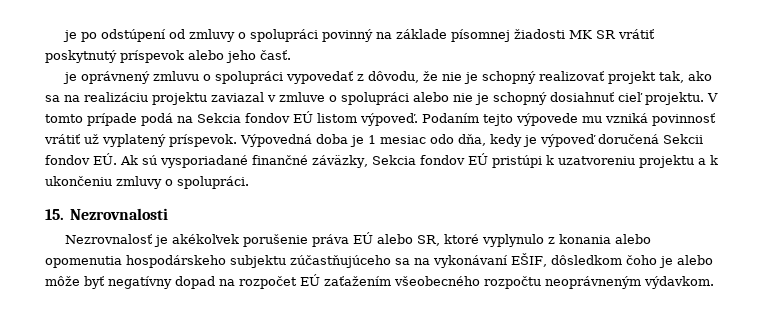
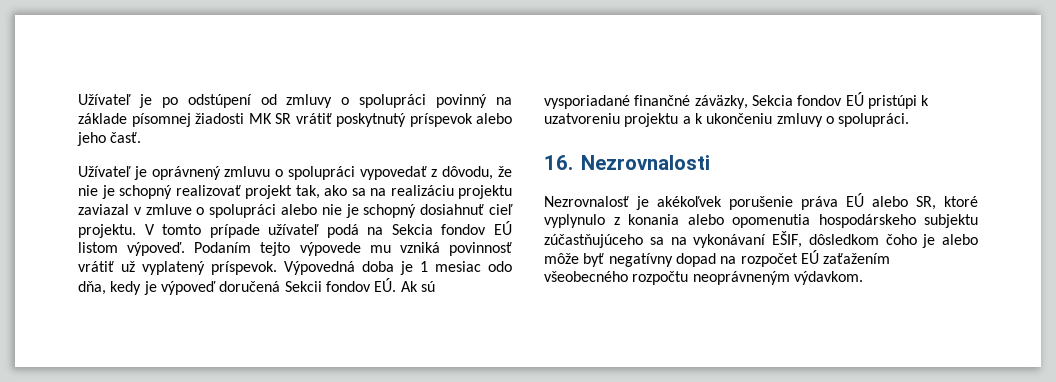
- je po odstúpení od zmluvy o spolupráci povinný na základe písomnej žiadosti MK SR vrátiť poskytnutý príspevok alebo jeho časť.
+ Užívateľ je po odstúpení od zmluvy o spolupráci povinný na základe písomnej žiadosti MK SR vrátiť poskytnutý príspevok alebo jeho časť.
- je oprávnený zmluvu o spolupráci vypovedať z dôvodu, že nie je schopný realizovať projekt tak, ako sa na realizáciu projektu zaviazal v zmluve o spolupráci alebo nie je schopný dosiahnuť cieľ projektu.
+ Užívateľ je oprávnený zmluvu o spolupráci vypovedať z dôvodu, že nie je schopný realizovať projekt tak, ako sa na realizáciu projektu zaviazal v zmluve o spolupráci alebo nie je schopný dosiahnuť cieľ projektu.
- V tomto prípade podá na Sekcia fondov EÚ listom výpoveď.
+ V tomto prípade užívateľ podá na Sekcia fondov EÚ listom výpoveď.
- 15. Nezrovnalosti
+ 16. Nezrovnalosti

